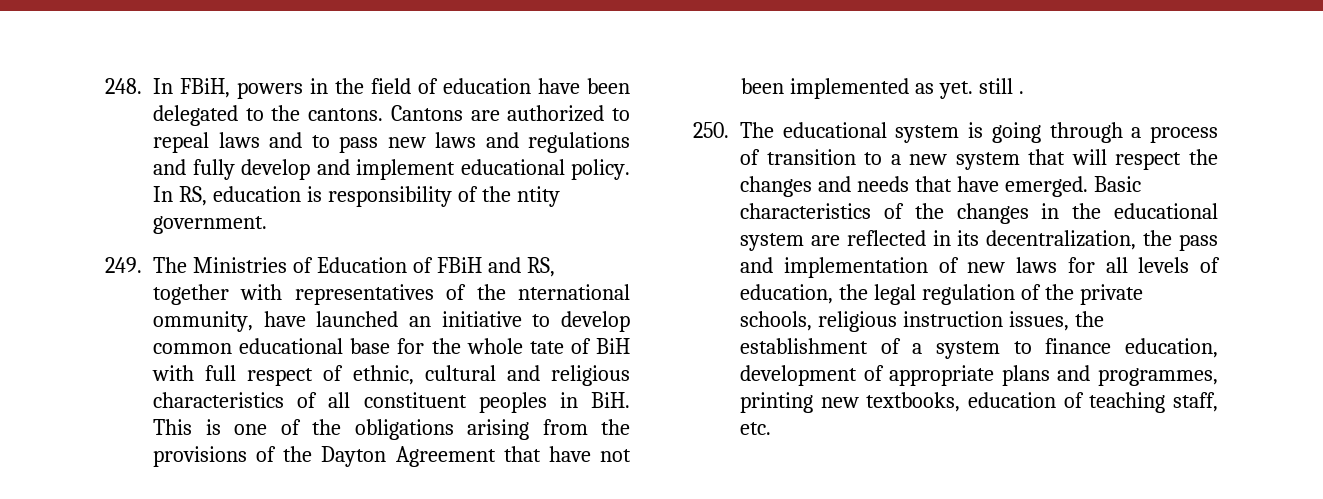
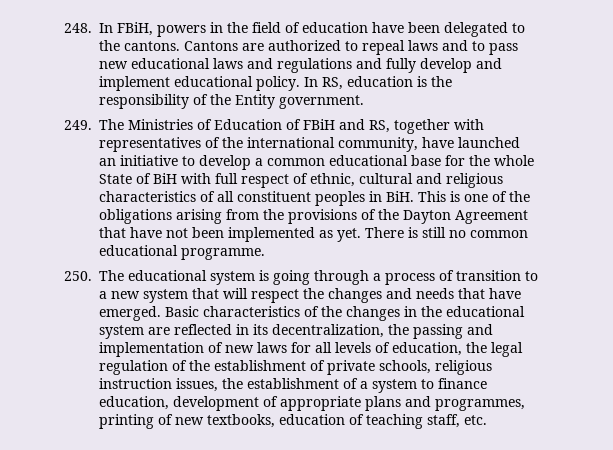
- Cantons are authorized to repeal laws and to pass new laws and regulations and fully develop and implement educational policy.
+ Cantons are authorized to repeal laws and to pass new educational laws and regulations and fully develop and implement educational policy.
- In RS, education is responsibility of the ntity government.
+ In RS, education is the responsibility of the Entity government.
- 249. The Ministries of Education of FBiH and RS, together with representatives of the nternational ommunity, have launched an initiative to develop common educational base for the whole tate of BiH with full respect of ethnic, cultural and religious characteristics of all constituent peoples in BiH. This is one of the obligations arising from the provisions of the Dayton Agreement that have not been implemented as yet. still .
+ 249. The Ministries of Education of FBiH and RS, together with representatives of the international community, have launched an initiative to develop a common educational base for the whole State of BiH with full respect of ethnic, cultural and religious characteristics of all constituent peoples in BiH. This is one of the obligations arising from the provisions of the Dayton Agreement that have not been implemented as yet. There is still no common educational programme.
- Basic characteristics of the changes in the educational system are reflected in its decentralization, the pass and implementation of new laws for all levels of education, the legal regulation of the private schools, religious instruction issues, the establishment of a system to finance education, development of appropriate plans and programmes, printing new textbooks, education of teaching staff, etc.
+ Basic characteristics of the changes in the educational system are reflected in its decentralization, the passing and implementation of new laws for all levels of education, the legal regulation of the establishment of private schools, religious instruction issues, the establishment of a system to finance education, development of appropriate plans and programmes, printing of new textbooks, education of teaching staff, etc.

